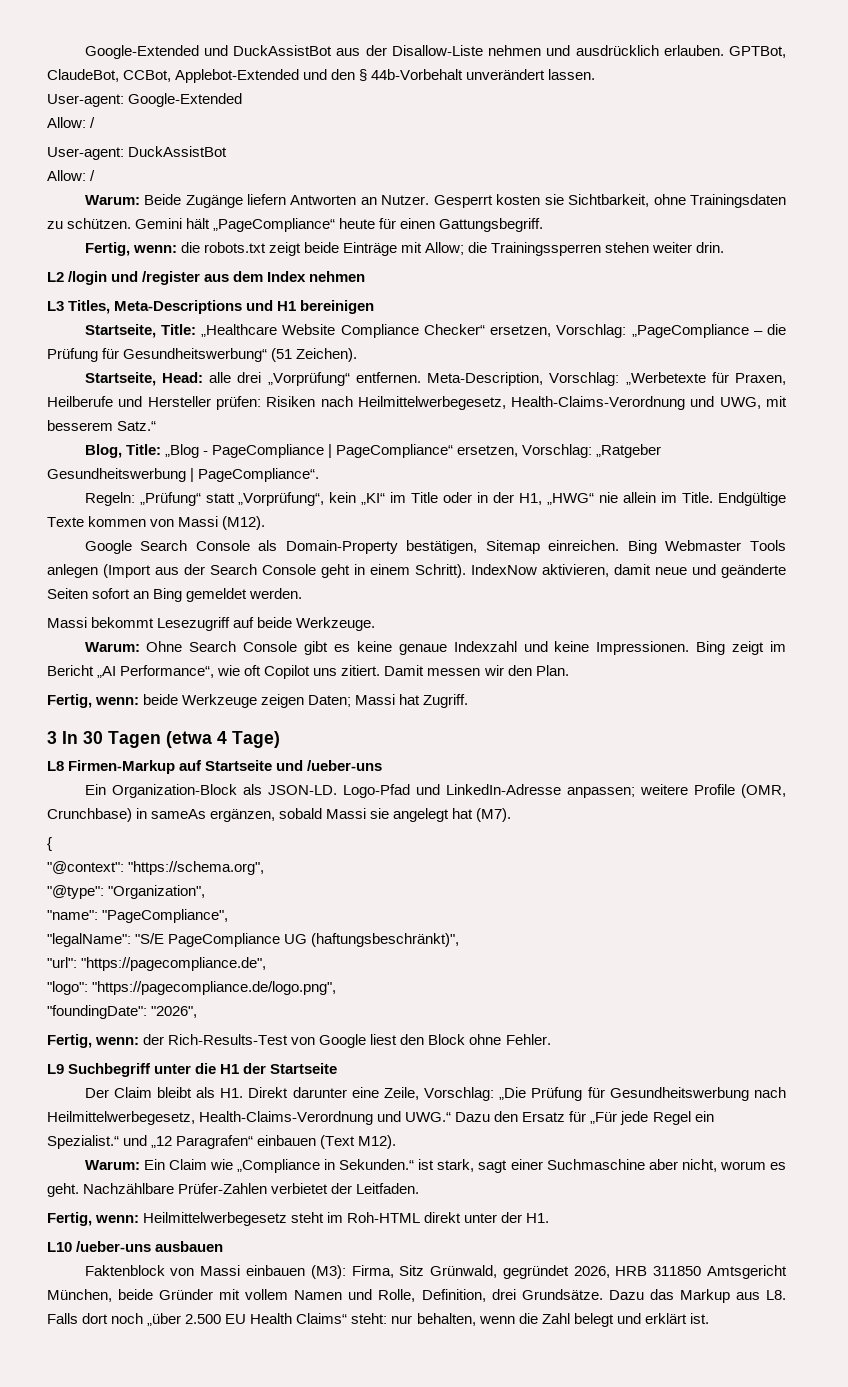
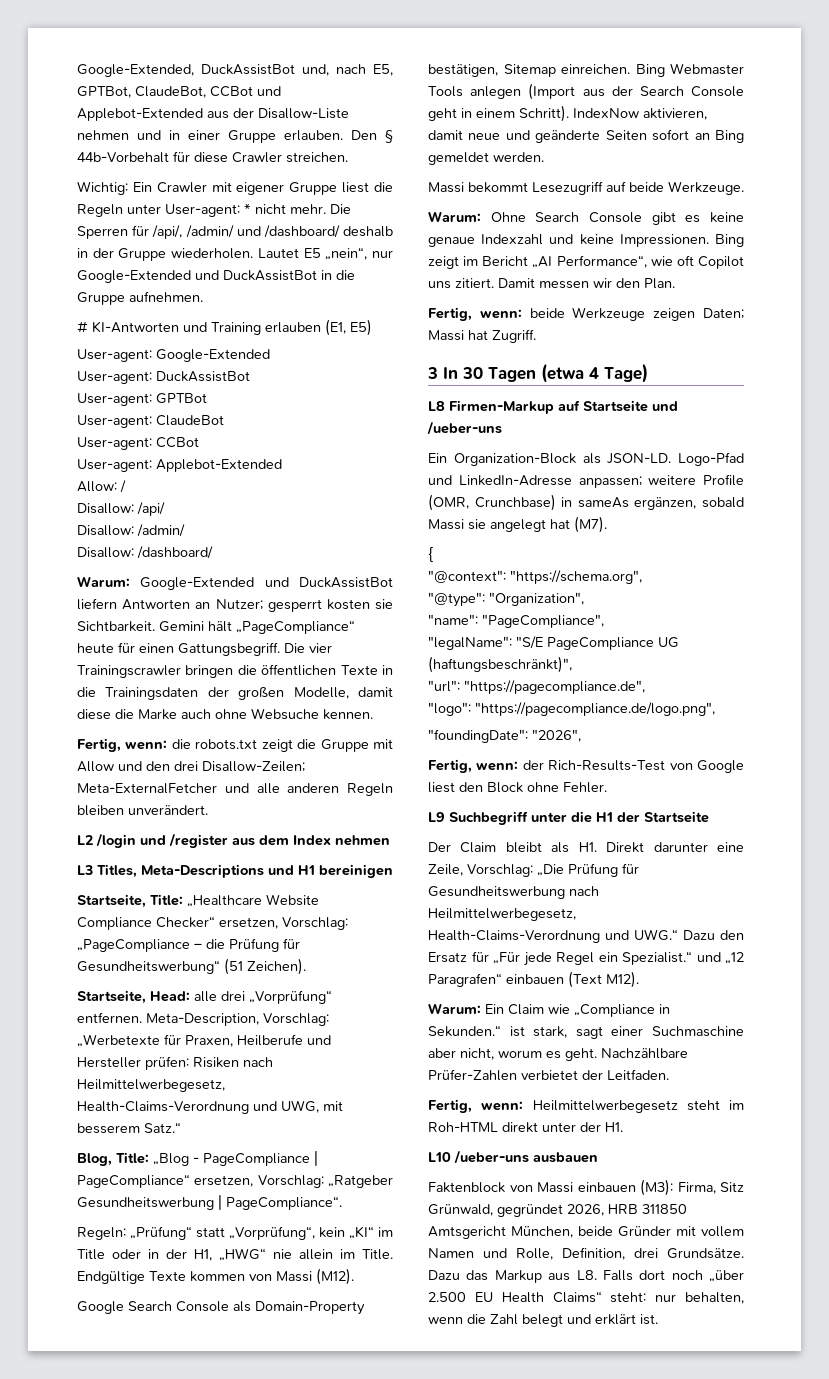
- Google-Extended und DuckAssistBot aus der Disallow-Liste nehmen und ausdrücklich erlauben. GPTBot, ClaudeBot, CCBot, Applebot-Extended und den § 44b-Vorbehalt unverändert lassen.
+ Google-Extended, DuckAssistBot und, nach E5, GPTBot, ClaudeBot, CCBot und Applebot-Extended aus der Disallow-Liste nehmen und in einer Gruppe erlauben. Den § 44b-Vorbehalt für diese Crawler streichen.
+ Wichtig: Ein Crawler mit eigener Gruppe liest die Regeln unter User-agent: * nicht mehr. Die Sperren für /api/, /admin/ und /dashboard/ deshalb in der Gruppe wiederholen. Lautet E5 „nein“, nur Google-Extended und DuckAssistBot in die Gruppe aufnehmen.
+ # KI-Antworten und Training erlauben (E1, E5)
  User-agent: Google-Extended
+ User-agent: DuckAssistBot
+ User-agent: GPTBot
+ User-agent: ClaudeBot
+ User-agent: CCBot
+ User-agent: Applebot-Extended
  Allow: /
- User-agent: DuckAssistBot
- Allow: /
- Warum: Beide Zugänge liefern Antworten an Nutzer. Gesperrt kosten sie Sichtbarkeit, ohne Trainingsdaten zu schützen.
+ Disallow: /api/
+ Disallow: /admin/
+ Disallow: /dashboard/
+ Warum: Google-Extended und DuckAssistBot liefern Antworten an Nutzer; gesperrt kosten sie Sichtbarkeit.
+ Die vier Trainingscrawler bringen die öffentlichen Texte in die Trainingsdaten der großen Modelle, damit diese die Marke auch ohne Websuche kennen.
- Fertig, wenn: die robots.txt zeigt beide Einträge mit Allow; die Trainingssperren stehen weiter drin.
+ Fertig, wenn: die robots.txt zeigt die Gruppe mit Allow und den drei Disallow-Zeilen; Meta-ExternalFetcher und alle anderen Regeln bleiben unverändert.

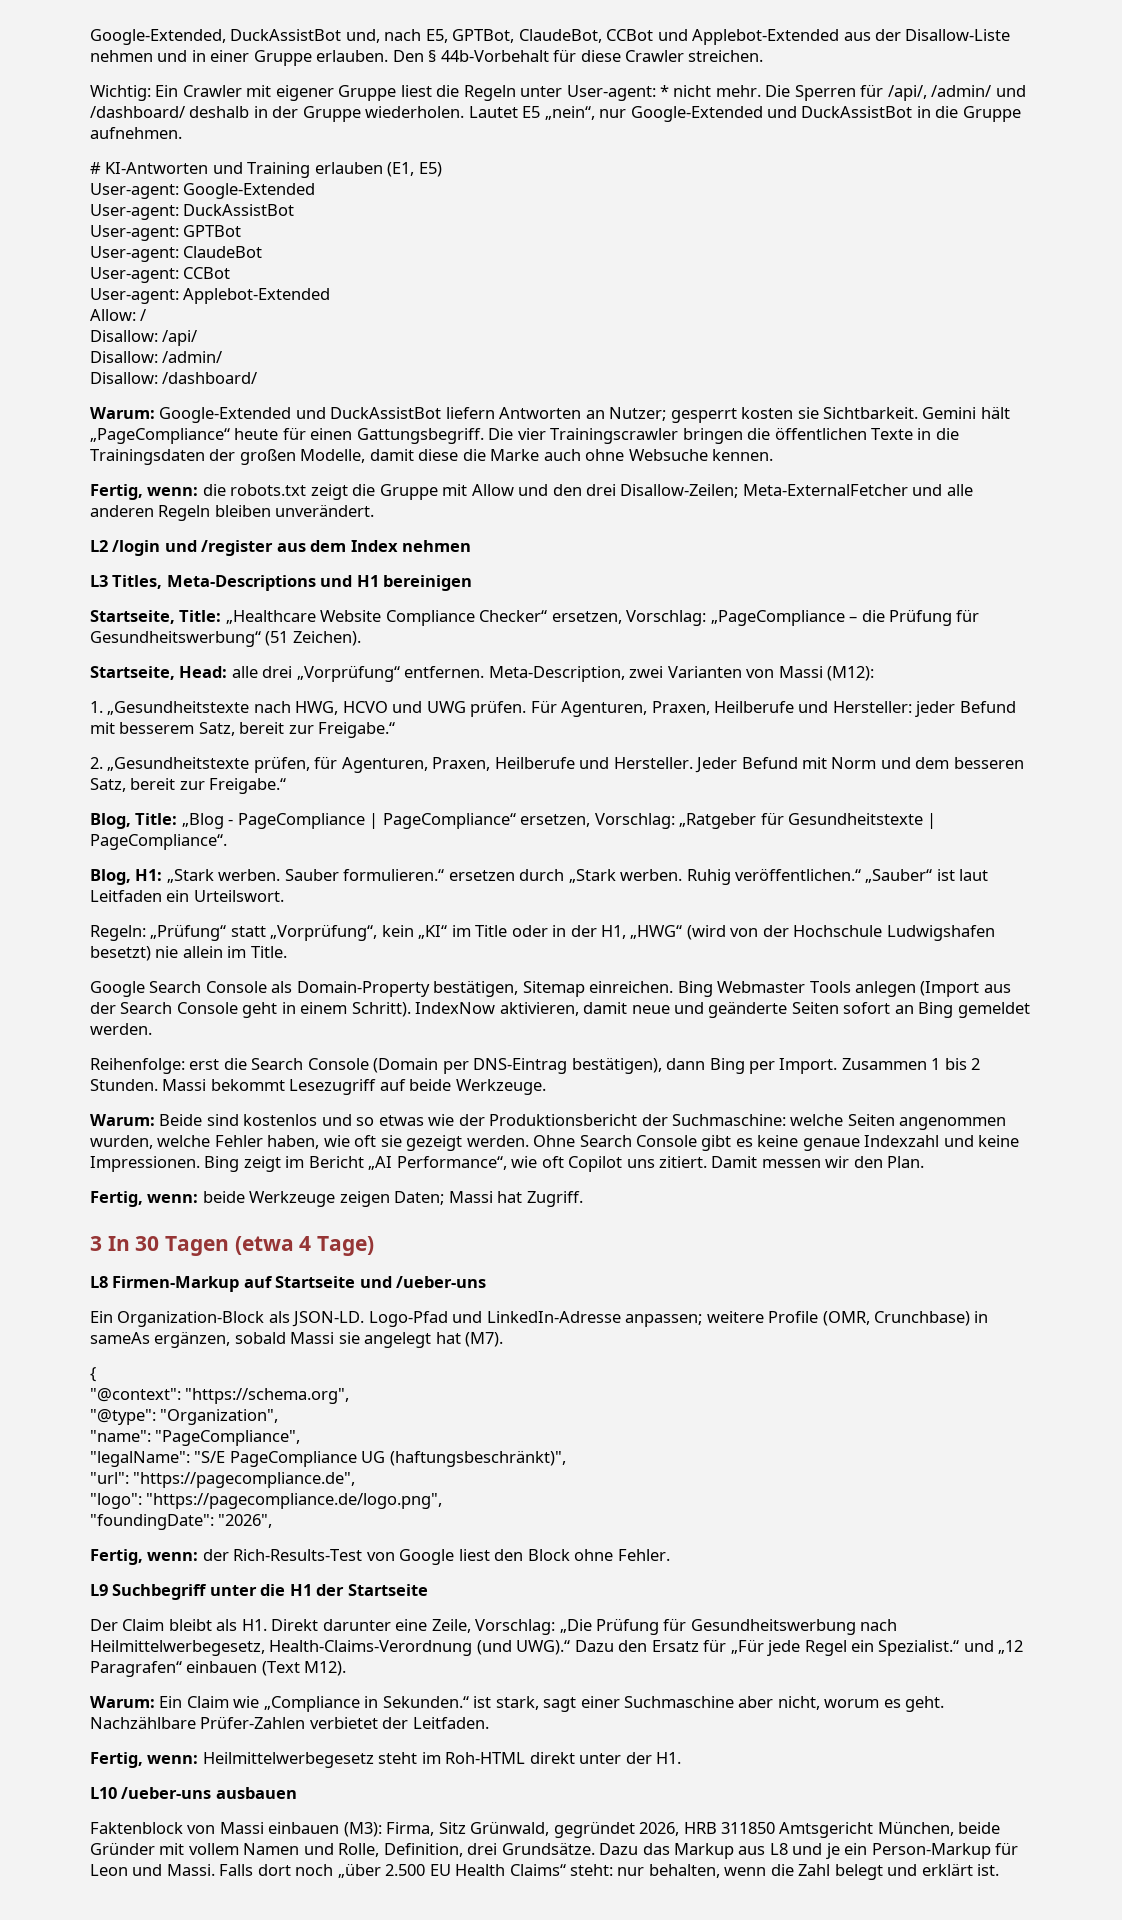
- Meta-Description, Vorschlag: „Werbetexte für Praxen, Heilberufe und Hersteller prüfen: Risiken nach Heilmittelwerbegesetz, Health-Claims-Verordnung und UWG, mit besserem Satz.“
+ Meta-Description, zwei Varianten von Massi (M12):
+ 1. „Gesundheitstexte nach HWG, HCVO und UWG prüfen. Für Agenturen, Praxen, Heilberufe und Hersteller: jeder Befund mit besserem Satz, bereit zur Freigabe.“
+ 2. „Gesundheitstexte prüfen, für Agenturen, Praxen, Heilberufe und Hersteller. Jeder Befund mit Norm und dem besseren Satz, bereit zur Freigabe.“
- Blog, Title: „Blog - PageCompliance | PageCompliance“ ersetzen, Vorschlag: „Ratgeber Gesundheitswerbung | PageCompliance“.
+ Blog, Title: „Blog - PageCompliance | PageCompliance“ ersetzen, Vorschlag: „Ratgeber für Gesundheitstexte | PageCompliance“.
+ Blog, H1: „Stark werben. Sauber formulieren.“ ersetzen durch „Stark werben. Ruhig veröffentlichen.“ „Sauber“ ist laut Leitfaden ein Urteilswort.
- Regeln: „Prüfung“ statt „Vorprüfung“, kein „KI“ im Title oder in der H1, „HWG“ nie allein im Title. Endgültige Texte kommen von Massi (M12).
+ Regeln: „Prüfung“ statt „Vorprüfung“, kein „KI“ im Title oder in der H1, „HWG“ (wird von der Hochschule Ludwigshafen besetzt) nie allein im Title.
+ Reihenfolge: erst die Search Console (Domain per DNS-Eintrag bestätigen), dann Bing per Import. Zusammen 1 bis 2 Stunden.
- Warum: Ohne Search Console gibt es keine genaue Indexzahl und keine Impressionen.
+ Warum: Beide sind kostenlos und so etwas wie der Produktionsbericht der Suchmaschine: welche Seiten angenommen wurden, welche Fehler haben, wie oft sie gezeigt werden. Ohne Search Console gibt es keine genaue Indexzahl und keine Impressionen.
- Der Claim bleibt als H1. Direkt darunter eine Zeile, Vorschlag: „Die Prüfung für Gesundheitswerbung nach Heilmittelwerbegesetz, Health-Claims-Verordnung und UWG.“ Dazu den Ersatz für „Für jede Regel ein Spezialist.“ und „12 Paragrafen“ einbauen (Text M12).
+ Der Claim bleibt als H1. Direkt darunter eine Zeile, Vorschlag: „Die Prüfung für Gesundheitswerbung nach Heilmittelwerbegesetz, Health-Claims-Verordnung (und UWG).“ Dazu den Ersatz für „Für jede Regel ein Spezialist.“ und „12 Paragrafen“ einbauen (Text M12).
- Dazu das Markup aus L8. Falls dort noch „über 2.500 EU Health Claims“ steht: nur behalten, wenn die Zahl belegt und erklärt ist.
+ Dazu das Markup aus L8 und je ein Person-Markup für Leon und Massi. Falls dort noch „über 2.500 EU Health Claims“ steht: nur behalten, wenn die Zahl belegt und erklärt ist.

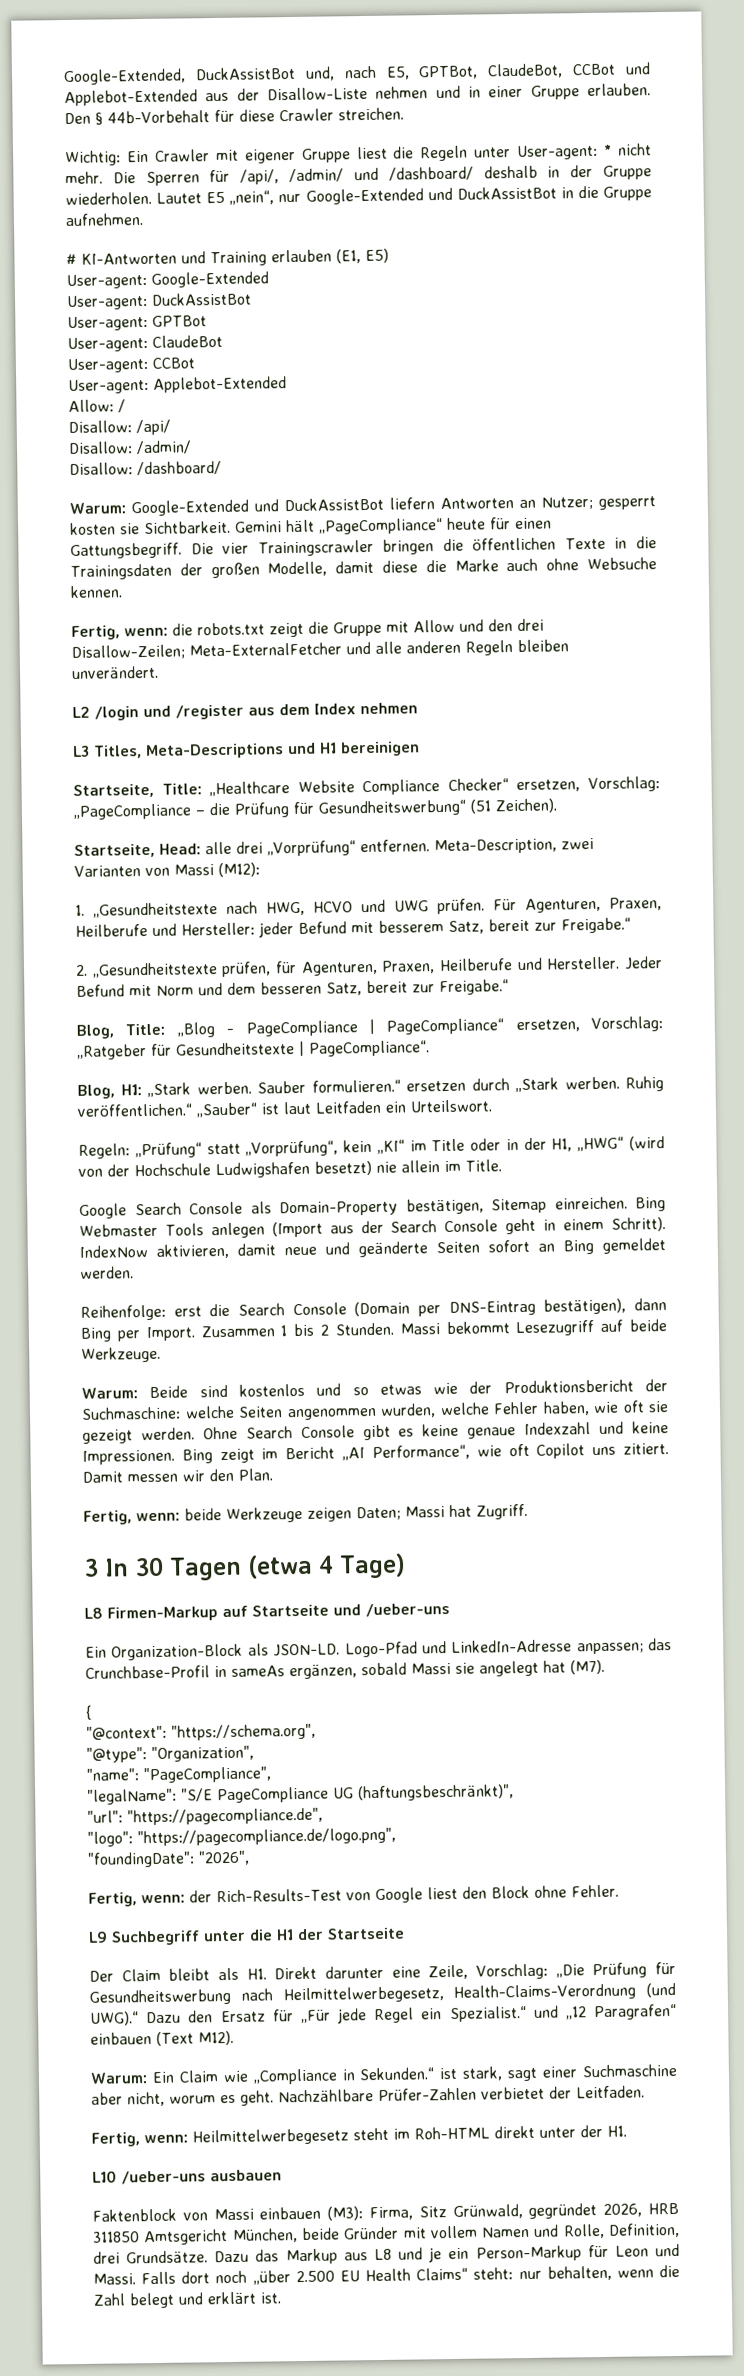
- Logo-Pfad und LinkedIn-Adresse anpassen; weitere Profile (OMR, Crunchbase) in sameAs ergänzen, sobald Massi sie angelegt hat (M7).
+ Logo-Pfad und LinkedIn-Adresse anpassen; das Crunchbase-Profil in sameAs ergänzen, sobald Massi sie angelegt hat (M7).

